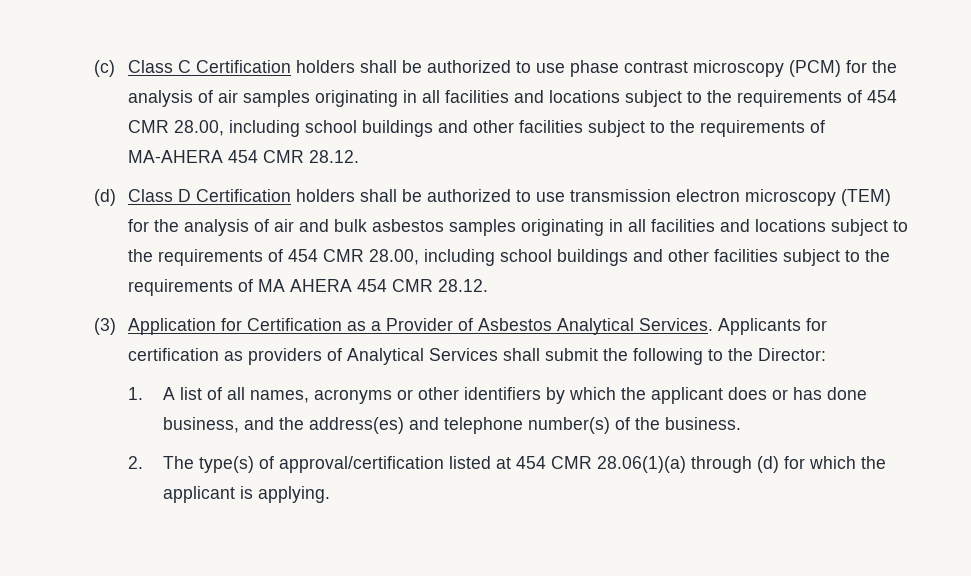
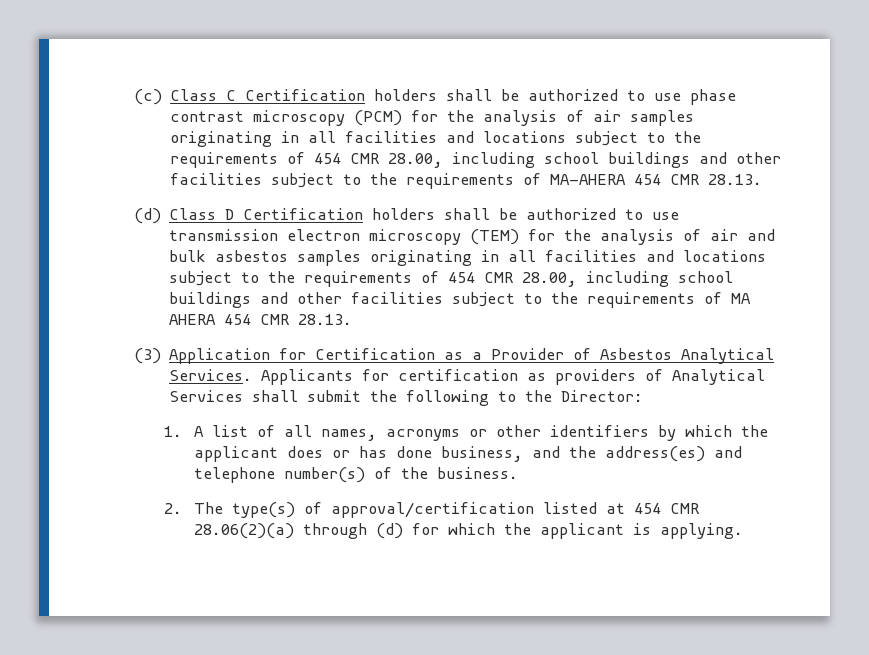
- (c) Class C Certification holders shall be authorized to use phase contrast microscopy (PCM) for the analysis of air samples originating in all facilities and locations subject to the requirements of 454 CMR 28.00, including school buildings and other facilities subject to the requirements of MA-AHERA 454 CMR 28.12.
+ (c) Class C Certification holders shall be authorized to use phase contrast microscopy (PCM) for the analysis of air samples originating in all facilities and locations subject to the requirements of 454 CMR 28.00, including school buildings and other facilities subject to the requirements of MA-AHERA 454 CMR 28.13.
- (d) Class D Certification holders shall be authorized to use transmission electron microscopy (TEM) for the analysis of air and bulk asbestos samples originating in all facilities and locations subject to the requirements of 454 CMR 28.00, including school buildings and other facilities subject to the requirements of MA AHERA 454 CMR 28.12.
+ (d) Class D Certification holders shall be authorized to use transmission electron microscopy (TEM) for the analysis of air and bulk asbestos samples originating in all facilities and locations subject to the requirements of 454 CMR 28.00, including school buildings and other facilities subject to the requirements of MA AHERA 454 CMR 28.13.
- 2. The type(s) of approval/certification listed at 454 CMR 28.06(1)(a) through (d) for which the applicant is applying.
+ 2. The type(s) of approval/certification listed at 454 CMR 28.06(2)(a) through (d) for which the applicant is applying.

